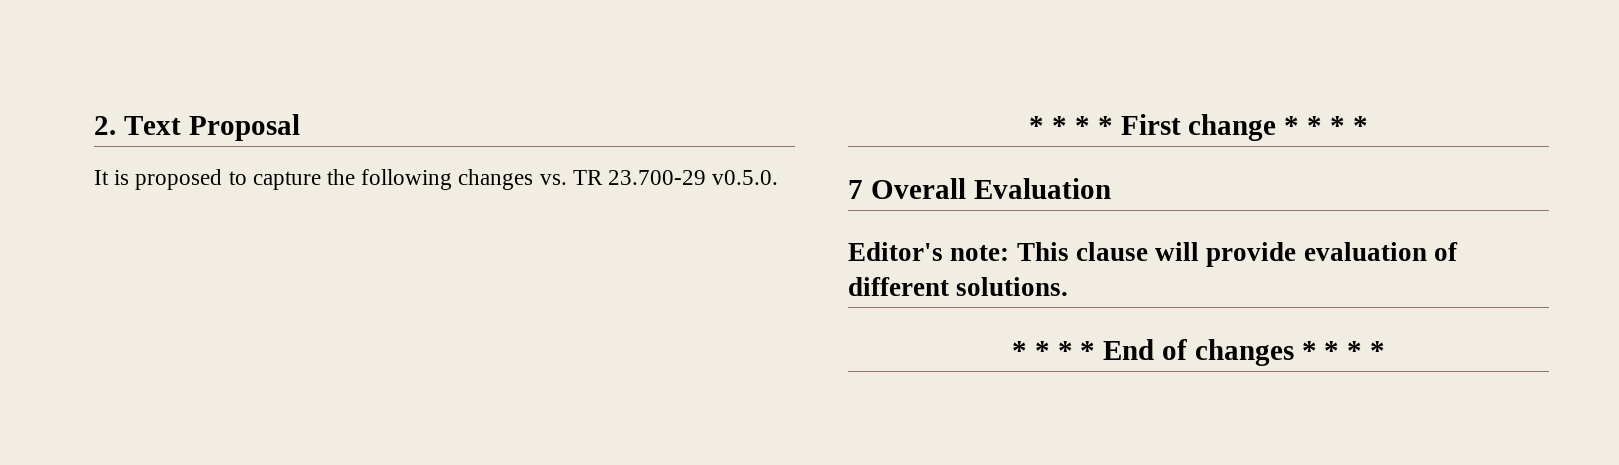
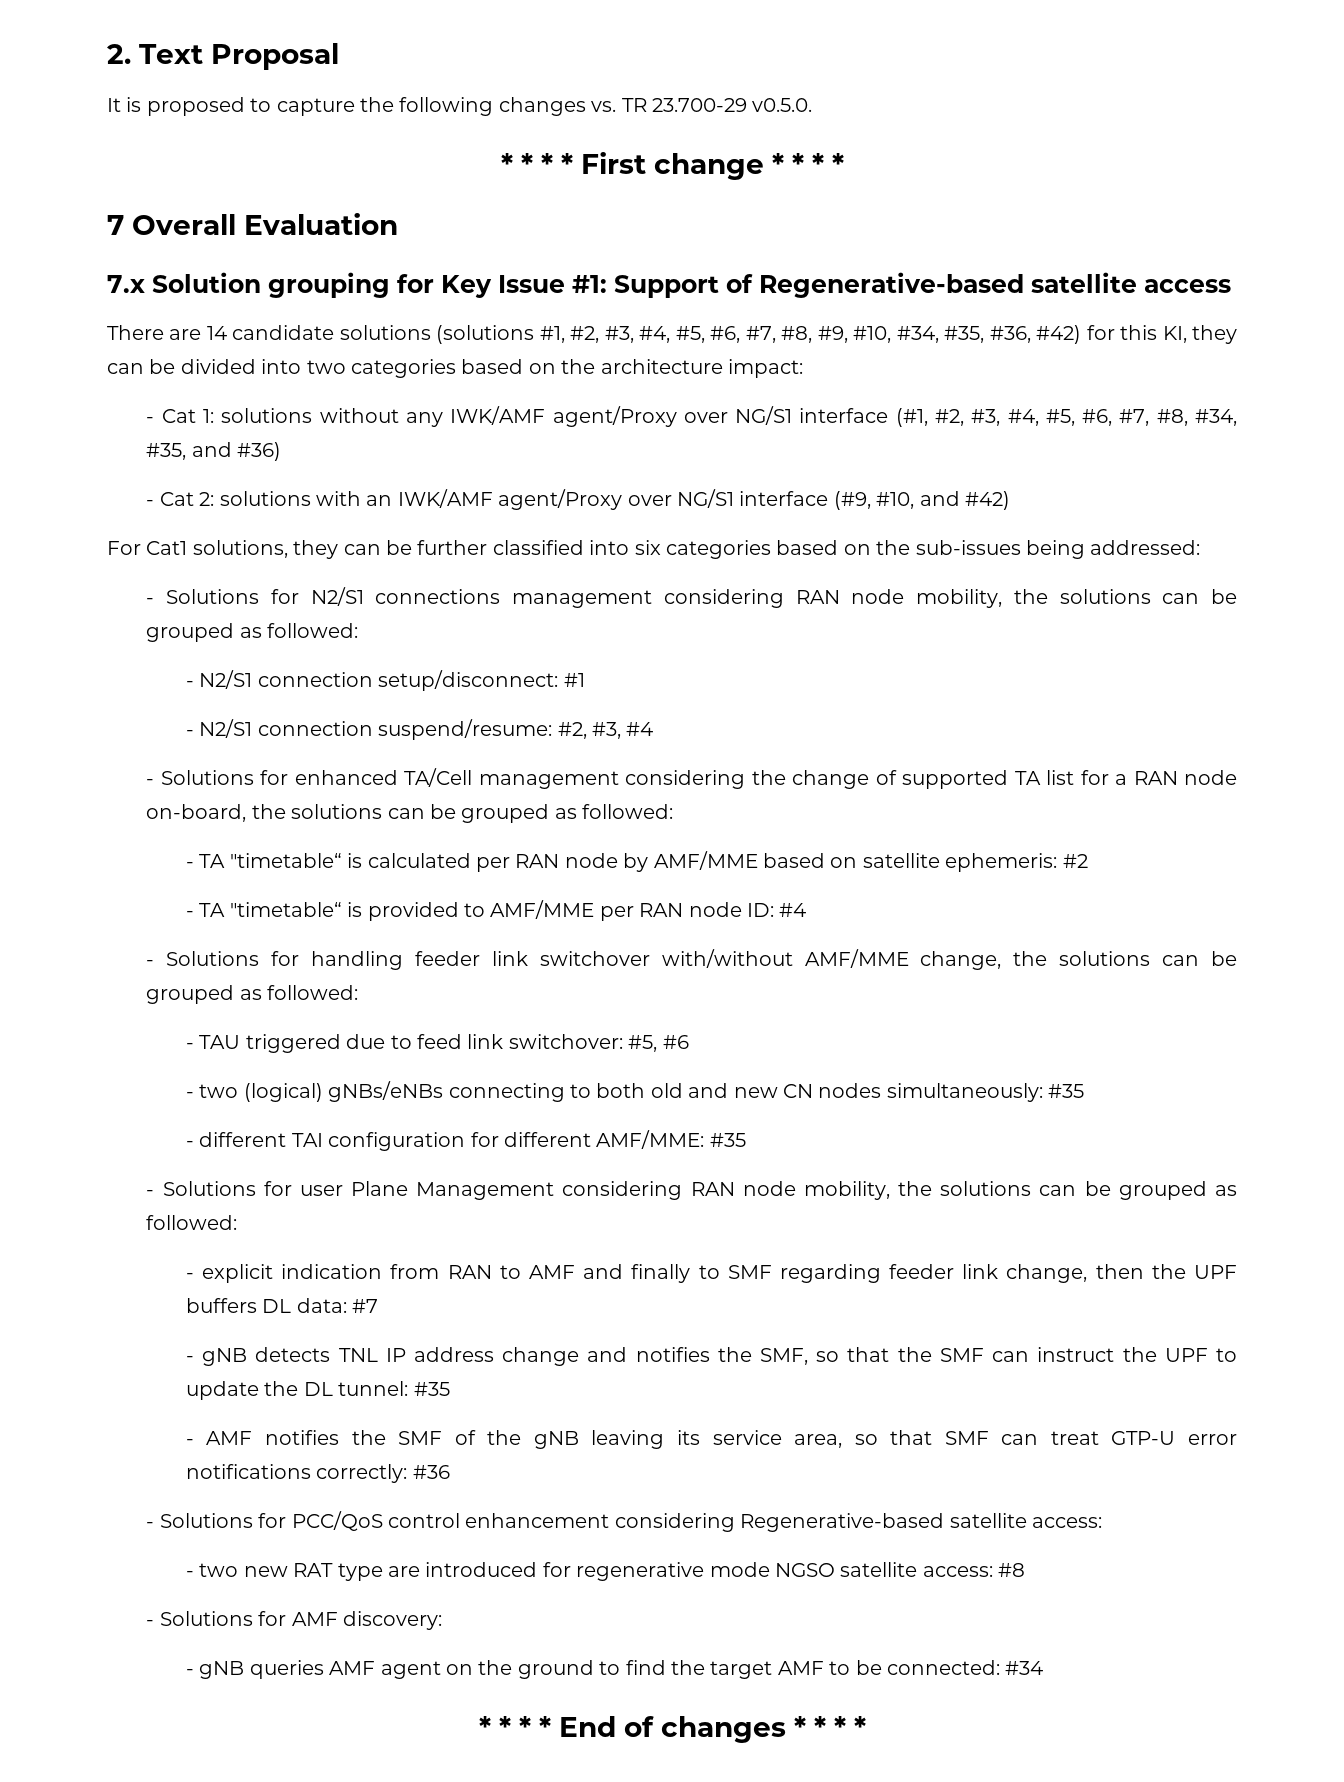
- Editor's note: This clause will provide evaluation of different solutions.
+ 7.x Solution grouping for Key Issue #1: Support of Regenerative-based satellite access
+ There are 14 candidate solutions (solutions #1, #2, #3, #4, #5, #6, #7, #8, #9, #10, #34, #35, #36, #42) for this KI, they can be divided into two categories based on the architecture impact:
+ - Cat 1: solutions without any IWK/AMF agent/Proxy over NG/S1 interface (#1, #2, #3, #4, #5, #6, #7, #8, #34, #35, and #36)
+ - Cat 2: solutions with an IWK/AMF agent/Proxy over NG/S1 interface (#9, #10, and #42)
+ For Cat1 solutions, they can be further classified into six categories based on the sub-issues being addressed:
+ - Solutions for N2/S1 connections management considering RAN node mobility, the solutions can be grouped as followed:
+ - N2/S1 connection setup/disconnect: #1
+ - N2/S1 connection suspend/resume: #2, #3, #4
+ - Solutions for enhanced TA/Cell management considering the change of supported TA list for a RAN node on-board, the solutions can be grouped as followed:
+ - TA "timetable“ is calculated per RAN node by AMF/MME based on satellite ephemeris: #2
+ - TA "timetable“ is provided to AMF/MME per RAN node ID: #4
+ - Solutions for handling feeder link switchover with/without AMF/MME change, the solutions can be grouped as followed:
+ - TAU triggered due to feed link switchover: #5, #6
+ - two (logical) gNBs/eNBs connecting to both old and new CN nodes simultaneously: #35
+ - different TAI configuration for different AMF/MME: #35
+ - Solutions for user Plane Management considering RAN node mobility, the solutions can be grouped as followed:
+ - explicit indication from RAN to AMF and finally to SMF regarding feeder link change, then the UPF buffers DL data: #7
+ - gNB detects TNL IP address change and notifies the SMF, so that the SMF can instruct the UPF to update the DL tunnel: #35
+ - AMF notifies the SMF of the gNB leaving its service area, so that SMF can treat GTP-U error notifications correctly: #36
+ - Solutions for PCC/QoS control enhancement considering Regenerative-based satellite access:
+ - two new RAT type are introduced for regenerative mode NGSO satellite access: #8
+ - Solutions for AMF discovery:
+ - gNB queries AMF agent on the ground to find the target AMF to be connected: #34

